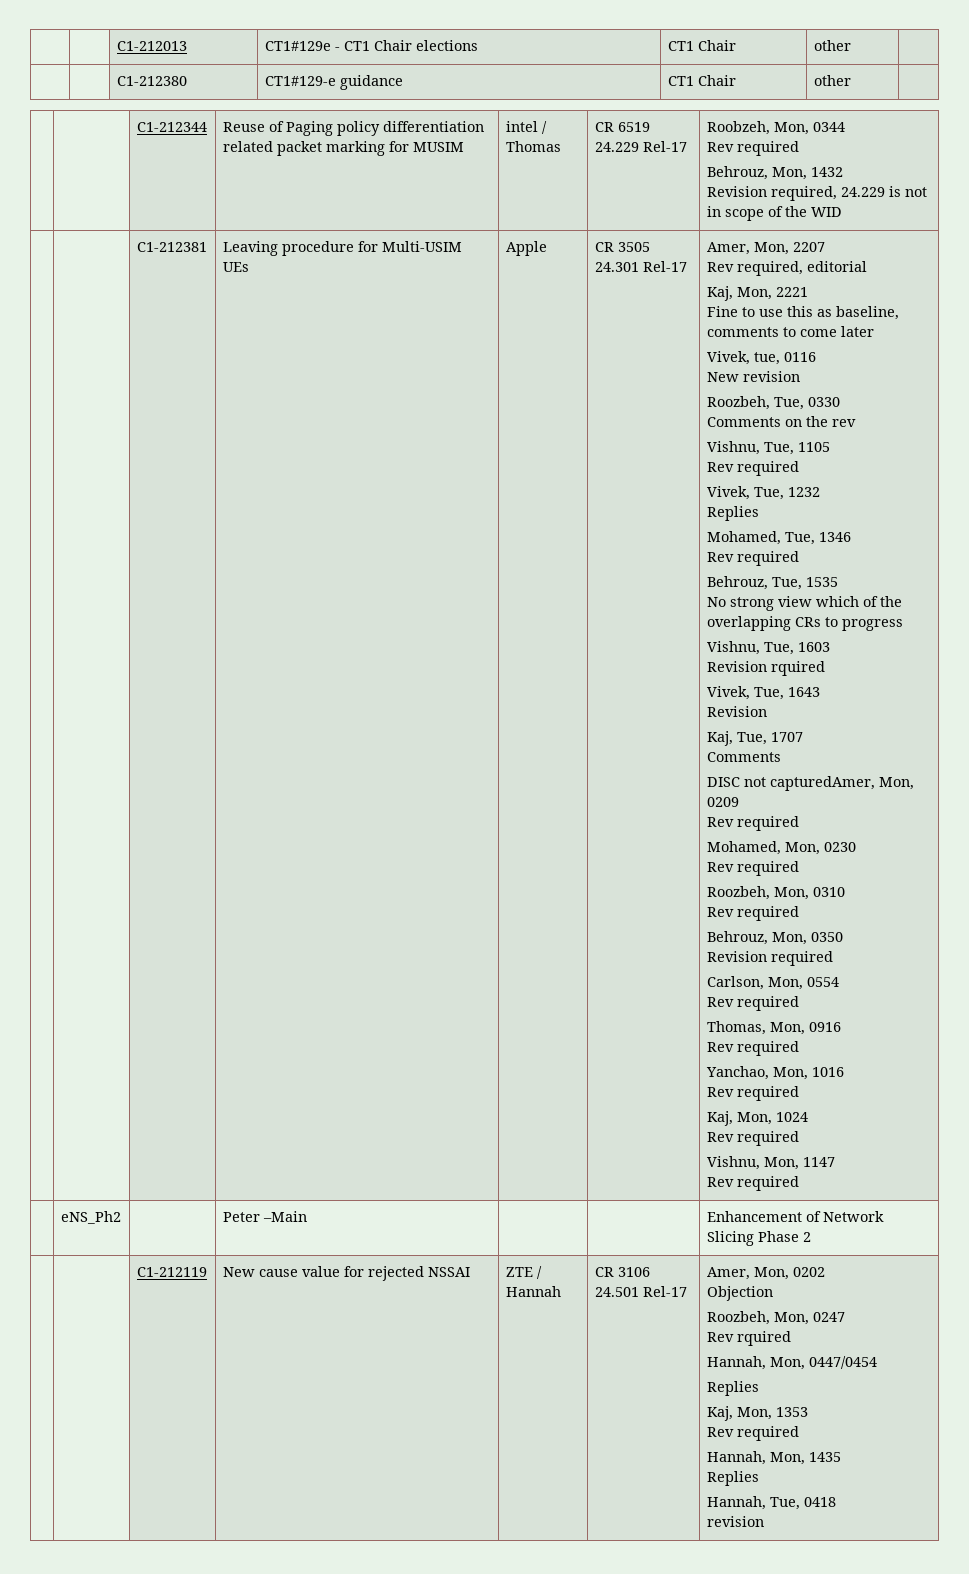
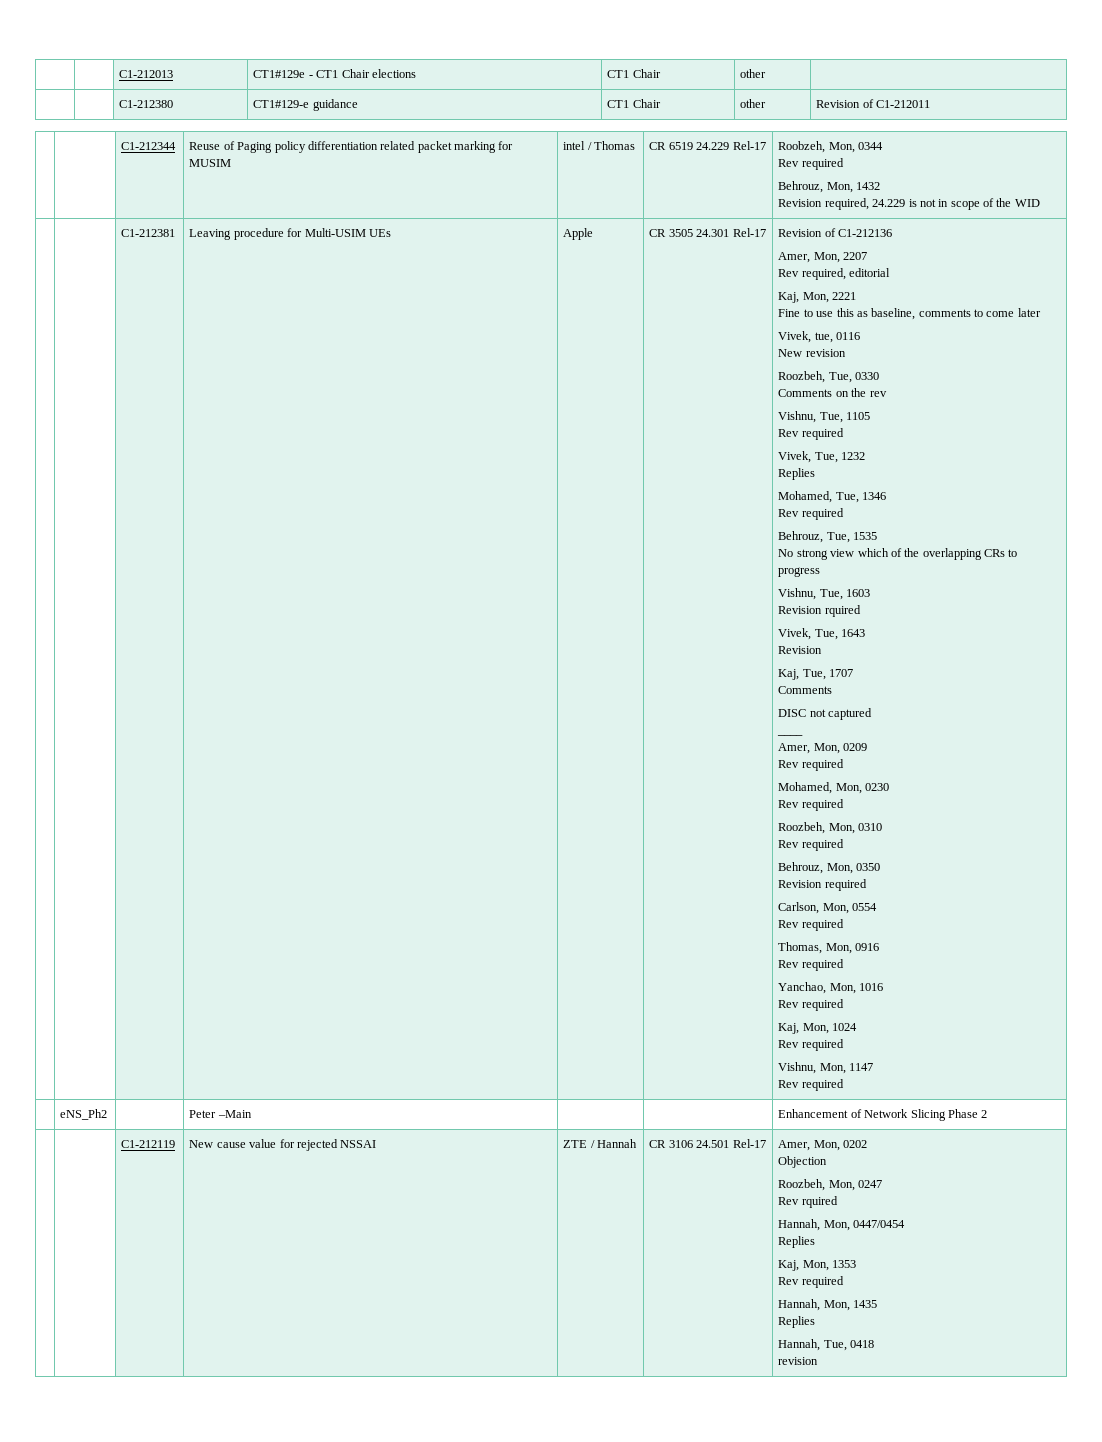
- | | C1-212380 | CT1#129-e guidance | CT1 Chair | other |
+ | | C1-212380 | CT1#129-e guidance | CT1 Chair | other | Revision of C1-212011
+ Revision of C1-212136
- DISC not capturedAmer, Mon, 0209
+ DISC not captured
+ ____
+ Amer, Mon, 0209

